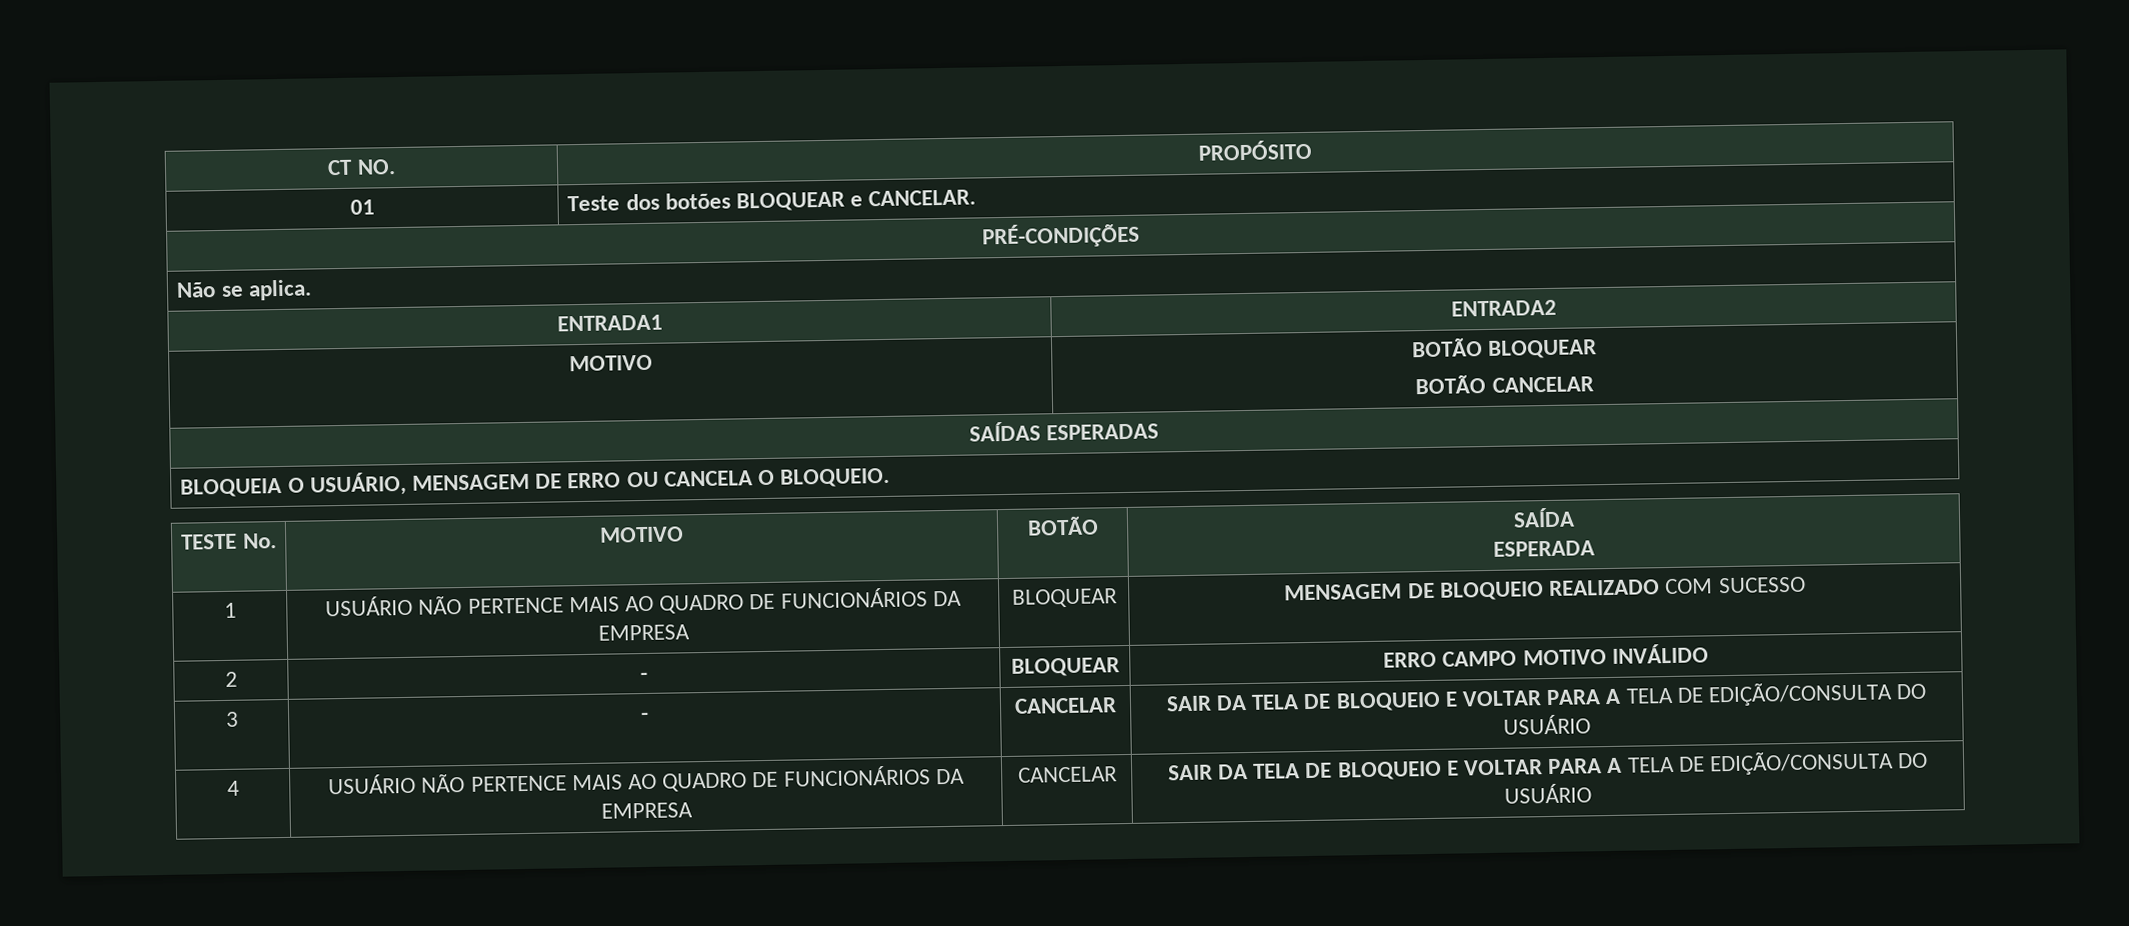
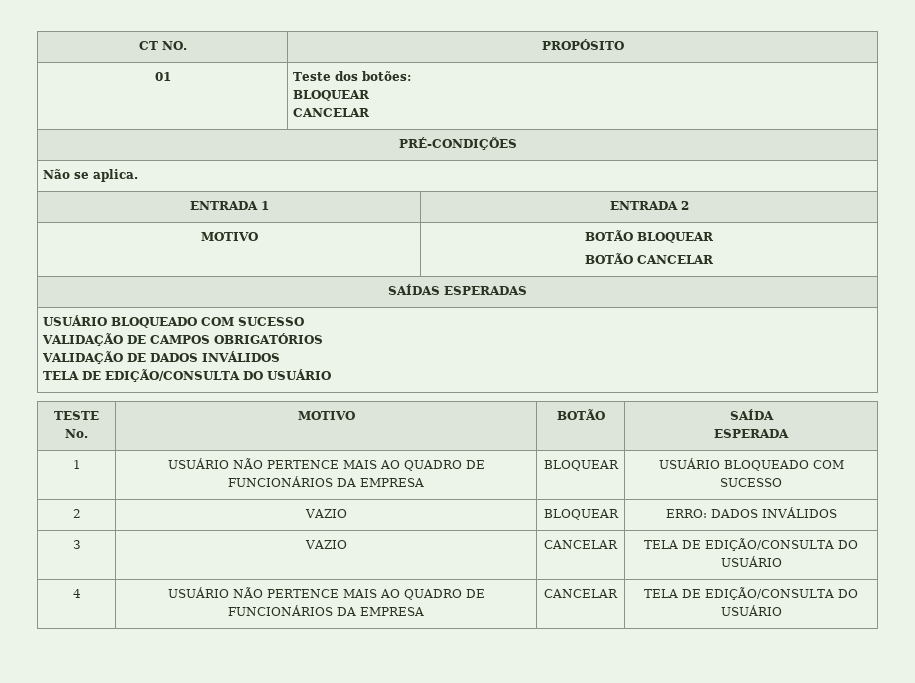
- 01 | Teste dos botões BLOQUEAR e CANCELAR.
+ 01 | Teste dos botões:
+ BLOQUEAR
+ CANCELAR
- ENTRADA1 | ENTRADA2
+ ENTRADA 1 | ENTRADA 2
  SAÍDAS ESPERADAS
- BLOQUEIA O USUÁRIO, MENSAGEM DE ERRO OU CANCELA O BLOQUEIO.
+ USUÁRIO BLOQUEADO COM SUCESSO
+ VALIDAÇÃO DE CAMPOS OBRIGATÓRIOS
+ VALIDAÇÃO DE DADOS INVÁLIDOS
+ TELA DE EDIÇÃO/CONSULTA DO USUÁRIO
- 1 | USUÁRIO NÃO PERTENCE MAIS AO QUADRO DE FUNCIONÁRIOS DA EMPRESA | BLOQUEAR | MENSAGEM DE BLOQUEIO REALIZADO COM SUCESSO
+ 1 | USUÁRIO NÃO PERTENCE MAIS AO QUADRO DE FUNCIONÁRIOS DA EMPRESA | BLOQUEAR | USUÁRIO BLOQUEADO COM SUCESSO
- 2 | - | BLOQUEAR | ERRO CAMPO MOTIVO INVÁLIDO
+ 2 | VAZIO | BLOQUEAR | ERRO: DADOS INVÁLIDOS
- 3 | - | CANCELAR | SAIR DA TELA DE BLOQUEIO E VOLTAR PARA A TELA DE EDIÇÃO/CONSULTA DO USUÁRIO
+ 3 | VAZIO | CANCELAR | TELA DE EDIÇÃO/CONSULTA DO USUÁRIO
- 4 | USUÁRIO NÃO PERTENCE MAIS AO QUADRO DE FUNCIONÁRIOS DA EMPRESA | CANCELAR | SAIR DA TELA DE BLOQUEIO E VOLTAR PARA A TELA DE EDIÇÃO/CONSULTA DO USUÁRIO
+ 4 | USUÁRIO NÃO PERTENCE MAIS AO QUADRO DE FUNCIONÁRIOS DA EMPRESA | CANCELAR | TELA DE EDIÇÃO/CONSULTA DO USUÁRIO

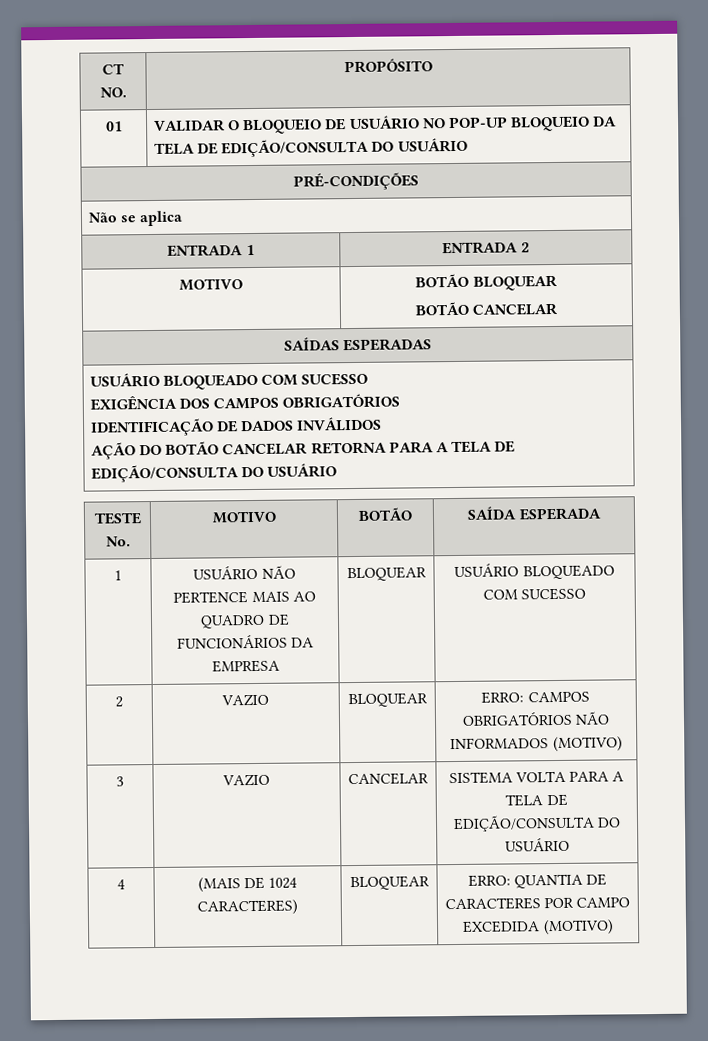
- 01 | Teste dos botões:
- BLOQUEAR
- CANCELAR
+ 01 | VALIDAR O BLOQUEIO DE USUÁRIO NO POP-UP BLOQUEIO DA TELA DE EDIÇÃO/CONSULTA DO USUÁRIO
- Não se aplica.
+ Não se aplica
  SAÍDAS ESPERADAS
  USUÁRIO BLOQUEADO COM SUCESSO
- VALIDAÇÃO DE CAMPOS OBRIGATÓRIOS
- VALIDAÇÃO DE DADOS INVÁLIDOS
- TELA DE EDIÇÃO/CONSULTA DO USUÁRIO
+ EXIGÊNCIA DOS CAMPOS OBRIGATÓRIOS
+ IDENTIFICAÇÃO DE DADOS INVÁLIDOS
+ AÇÃO DO BOTÃO CANCELAR RETORNA PARA A TELA DE EDIÇÃO/CONSULTA DO USUÁRIO
- TESTE No. | MOTIVO | BOTÃO | SAÍDA
- ESPERADA
+ TESTE No. | MOTIVO | BOTÃO | SAÍDA ESPERADA
- 2 | VAZIO | BLOQUEAR | ERRO: DADOS INVÁLIDOS
+ 2 | VAZIO | BLOQUEAR | ERRO: CAMPOS OBRIGATÓRIOS NÃO INFORMADOS (MOTIVO)
- 3 | VAZIO | CANCELAR | TELA DE EDIÇÃO/CONSULTA DO USUÁRIO
+ 3 | VAZIO | CANCELAR | SISTEMA VOLTA PARA A TELA DE EDIÇÃO/CONSULTA DO USUÁRIO
- 4 | USUÁRIO NÃO PERTENCE MAIS AO QUADRO DE FUNCIONÁRIOS DA EMPRESA | CANCELAR | TELA DE EDIÇÃO/CONSULTA DO USUÁRIO
+ 4 | (MAIS DE 1024 CARACTERES) | BLOQUEAR | ERRO: QUANTIA DE CARACTERES POR CAMPO EXCEDIDA (MOTIVO)

